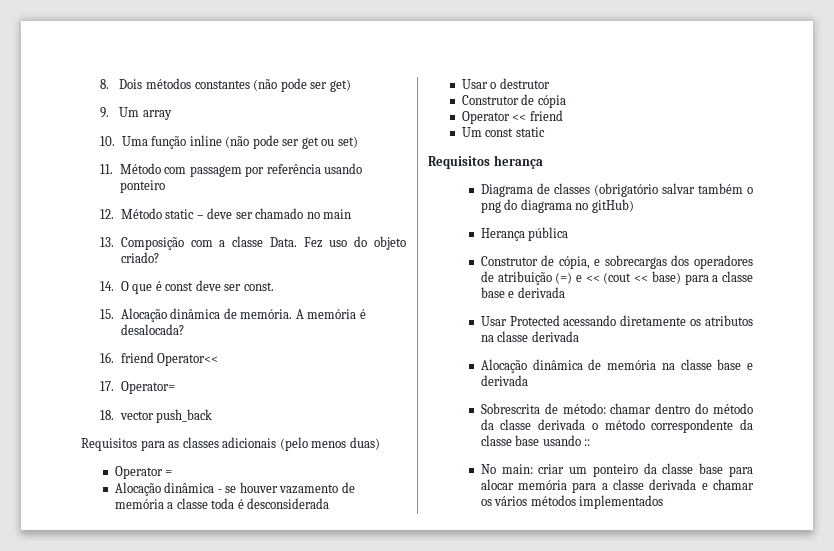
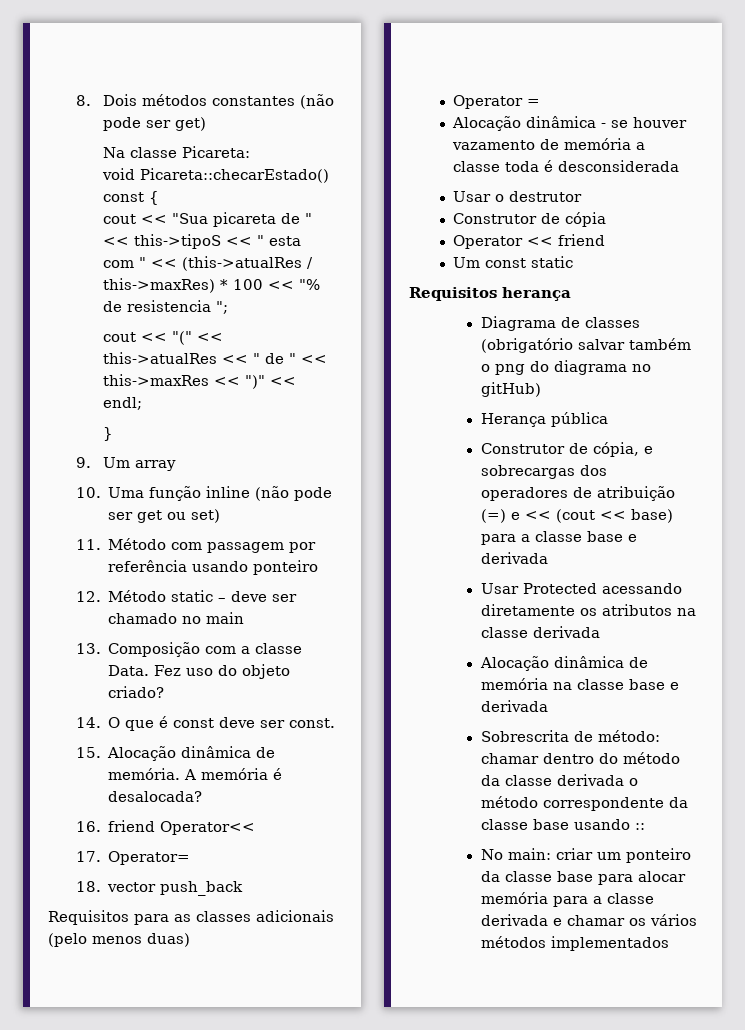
+ Na classe Picareta:
+ void Picareta::checarEstado() const {
+ cout << "Sua picareta de " << this->tipoS << " esta com " << (this->atualRes / this->maxRes) * 100 << "% de resistencia ";
+ cout << "(" << this->atualRes << " de " << this->maxRes << ")" << endl;
+ }

